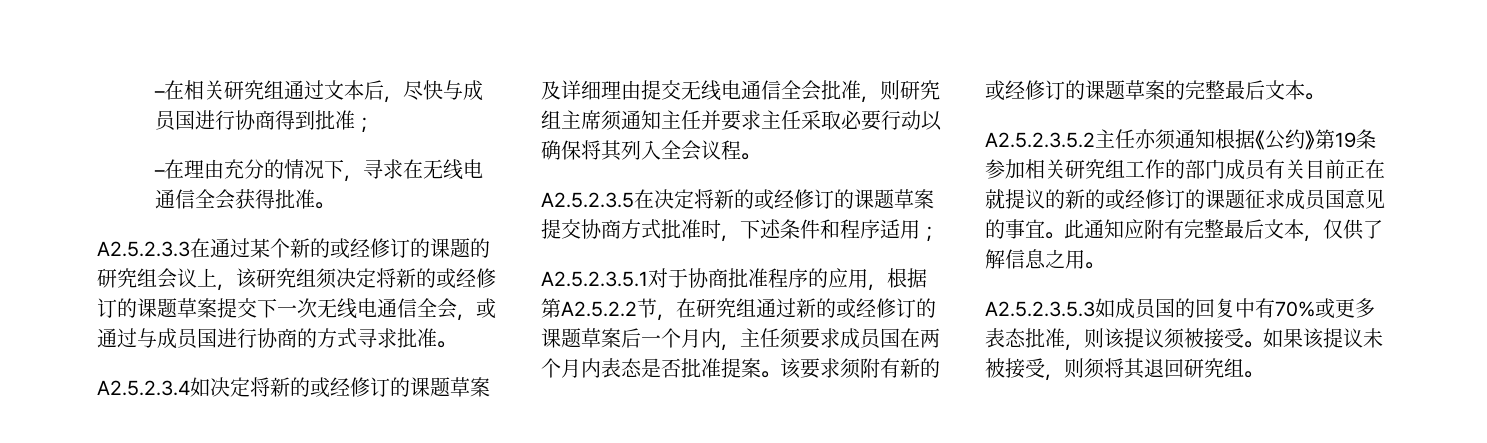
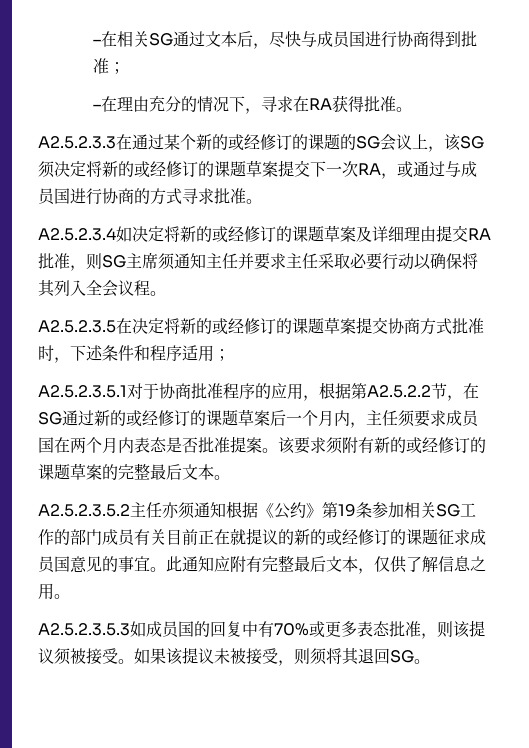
- –在相关研究组通过文本后，尽快与成员国进行协商得到批准；
+ –在相关SG通过文本后，尽快与成员国进行协商得到批准；
- –在理由充分的情况下，寻求在无线电通信全会获得批准。
+ –在理由充分的情况下，寻求在RA获得批准。
- A2.5.2.3.3在通过某个新的或经修订的课题的研究组会议上，该研究组须决定将新的或经修订的课题草案提交下一次无线电通信全会，或通过与成员国进行协商的方式寻求批准。
+ A2.5.2.3.3在通过某个新的或经修订的课题的SG会议上，该SG须决定将新的或经修订的课题草案提交下一次RA，或通过与成员国进行协商的方式寻求批准。
- A2.5.2.3.4如决定将新的或经修订的课题草案及详细理由提交无线电通信全会批准，则研究组主席须通知主任并要求主任采取必要行动以确保将其列入全会议程。
+ A2.5.2.3.4如决定将新的或经修订的课题草案及详细理由提交RA批准，则SG主席须通知主任并要求主任采取必要行动以确保将其列入全会议程。
- A2.5.2.3.5.1对于协商批准程序的应用，根据第A2.5.2.2节，在研究组通过新的或经修订的课题草案后一个月内，主任须要求成员国在两个月内表态是否批准提案。
+ A2.5.2.3.5.1对于协商批准程序的应用，根据第A2.5.2.2节，在SG通过新的或经修订的课题草案后一个月内，主任须要求成员国在两个月内表态是否批准提案。
- A2.5.2.3.5.2主任亦须通知根据《公约》第19条参加相关研究组工作的部门成员有关目前正在就提议的新的或经修订的课题征求成员国意见的事宜。
+ A2.5.2.3.5.2主任亦须通知根据《公约》第19条参加相关SG工作的部门成员有关目前正在就提议的新的或经修订的课题征求成员国意见的事宜。
- 如果该提议未被接受，则须将其退回研究组。
+ 如果该提议未被接受，则须将其退回SG。

